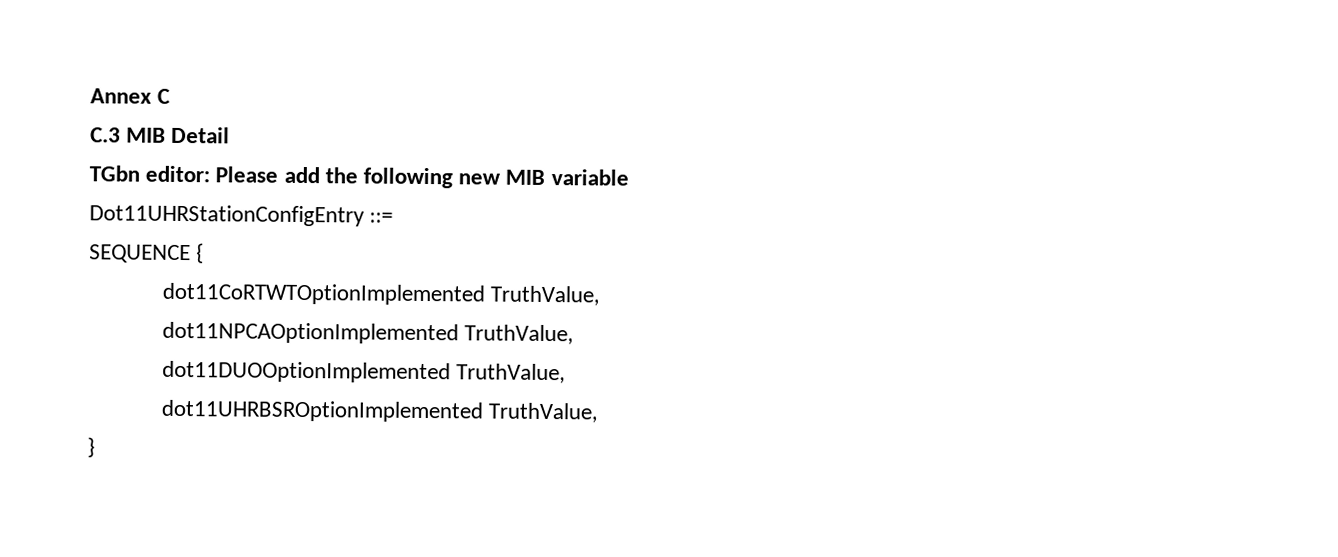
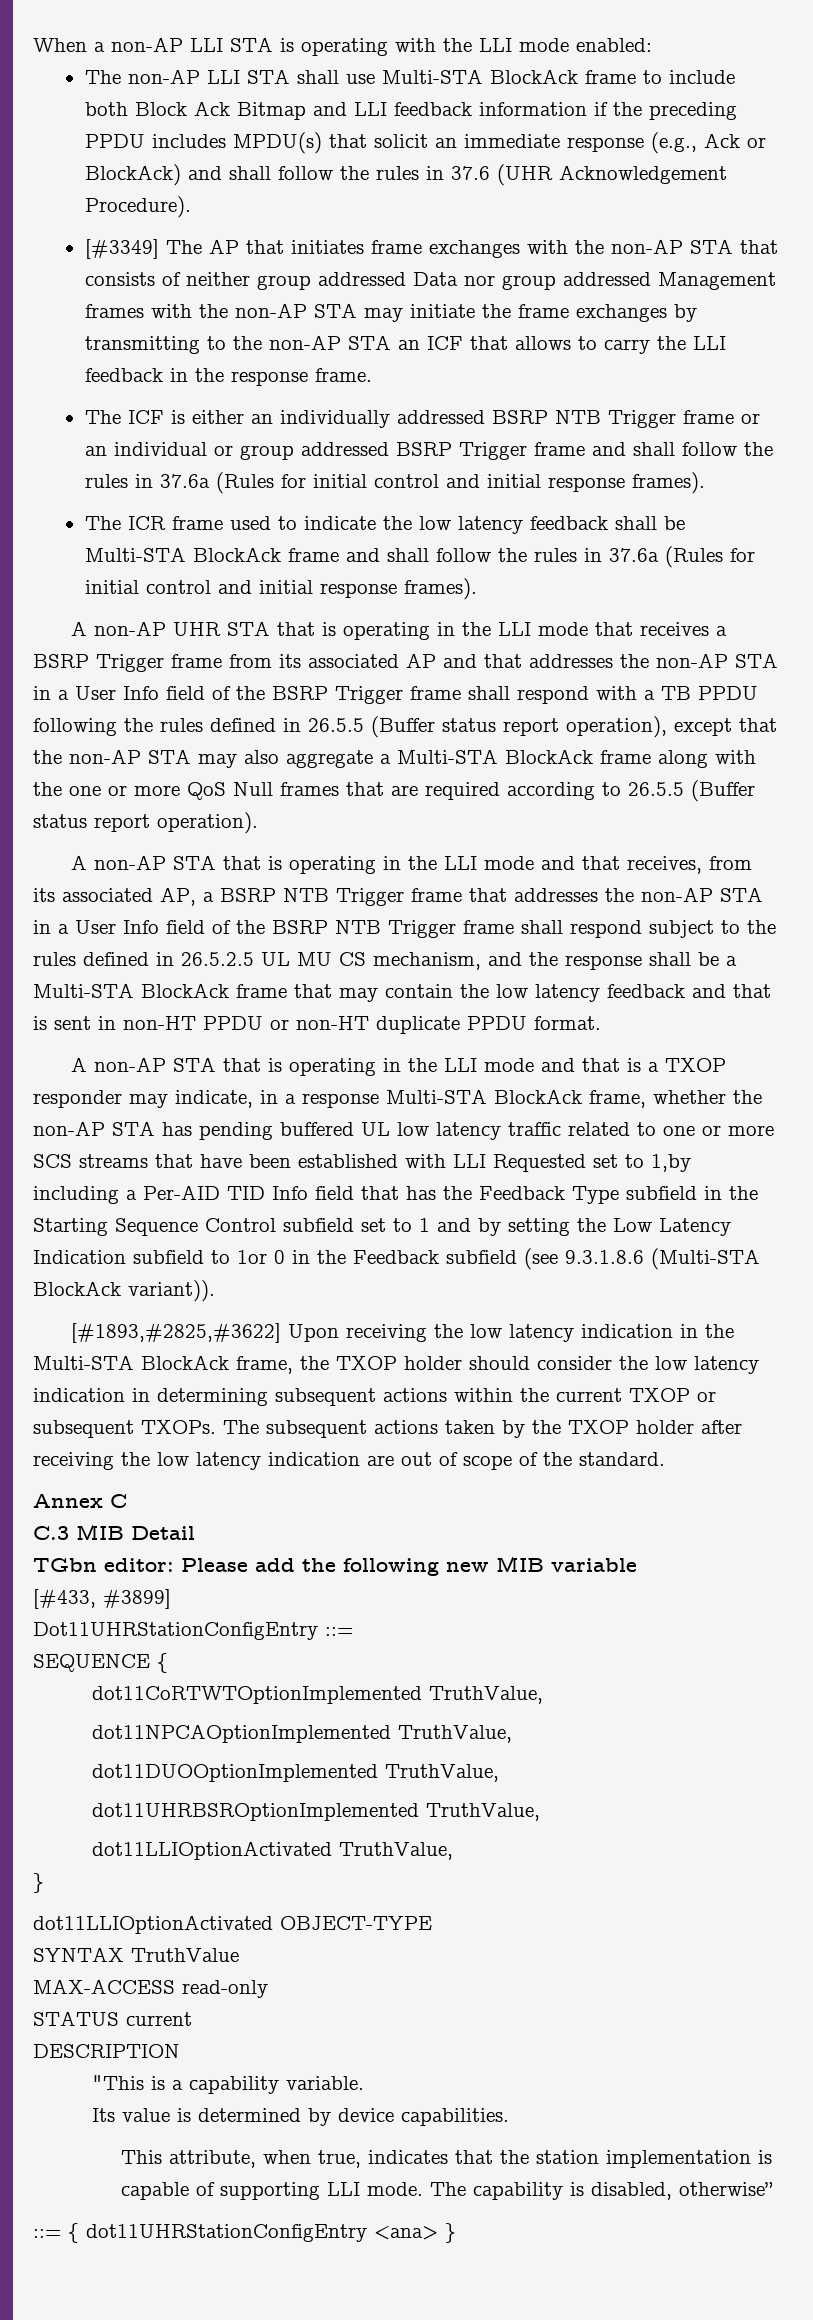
+ When a non-AP LLI STA is operating with the LLI mode enabled:
+ The non-AP LLI STA shall use Multi-STA BlockAck frame to include both Block Ack Bitmap and LLI feedback information if the preceding PPDU includes MPDU(s) that solicit an immediate response (e.g., Ack or BlockAck) and shall follow the rules in 37.6 (UHR Acknowledgement Procedure).
+ [#3349] The AP that initiates frame exchanges with the non-AP STA that consists of neither group addressed Data nor group addressed Management frames with the non-AP STA may initiate the frame exchanges by transmitting to the non-AP STA an ICF that allows to carry the LLI feedback in the response frame.
+ The ICF is either an individually addressed BSRP NTB Trigger frame or an individual or group addressed BSRP Trigger frame and shall follow the rules in 37.6a (Rules for initial control and initial response frames).
+ The ICR frame used to indicate the low latency feedback shall be Multi-STA BlockAck frame and shall follow the rules in 37.6a (Rules for initial control and initial response frames).
+ A non-AP UHR STA that is operating in the LLI mode that receives a BSRP Trigger frame from its associated AP and that addresses the non-AP STA in a User Info field of the BSRP Trigger frame shall respond with a TB PPDU following the rules defined in 26.5.5 (Buffer status report operation), except that the non-AP STA may also aggregate a Multi-STA BlockAck frame along with the one or more QoS Null frames that are required according to 26.5.5 (Buffer status report operation).
+ A non-AP STA that is operating in the LLI mode and that receives, from its associated AP, a BSRP NTB Trigger frame that addresses the non-AP STA in a User Info field of the BSRP NTB Trigger frame shall respond subject to the rules defined in 26.5.2.5 UL MU CS mechanism, and the response shall be a Multi-STA BlockAck frame that may contain the low latency feedback and that is sent in non-HT PPDU or non-HT duplicate PPDU format.
+ A non-AP STA that is operating in the LLI mode and that is a TXOP responder may indicate, in a response Multi-STA BlockAck frame, whether the non-AP STA has pending buffered UL low latency traffic related to one or more SCS streams that have been established with LLI Requested set to 1,by including a Per-AID TID Info field that has the Feedback Type subfield in the Starting Sequence Control subfield set to 1 and by setting the Low Latency Indication subfield to 1or 0 in the Feedback subfield (see 9.3.1.8.6 (Multi-STA BlockAck variant)).
+ [#1893,#2825,#3622] Upon receiving the low latency indication in the Multi-STA BlockAck frame, the TXOP holder should consider the low latency indication in determining subsequent actions within the current TXOP or subsequent TXOPs. The subsequent actions taken by the TXOP holder after receiving the low latency indication are out of scope of the standard.
+ [#433, #3899]
+ dot11LLIOptionActivated TruthValue,
  }
+ dot11LLIOptionActivated OBJECT-TYPE
+ SYNTAX TruthValue
+ MAX-ACCESS read-only
+ STATUS current
+ DESCRIPTION
+ "This is a capability variable.
+ Its value is determined by device capabilities.
+ This attribute, when true, indicates that the station implementation is capable of supporting LLI mode. The capability is disabled, otherwise”
+ ::= { dot11UHRStationConfigEntry <ana> }

